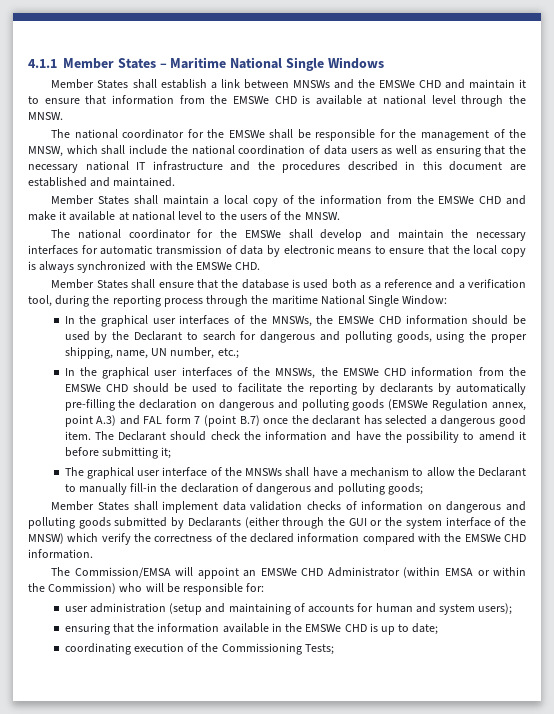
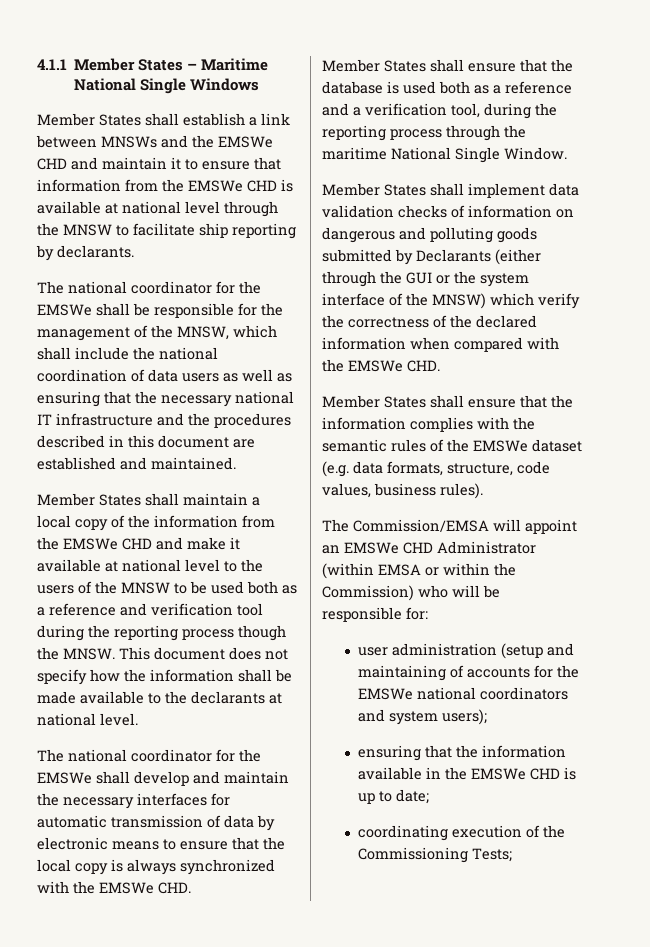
- Member States shall establish a link between MNSWs and the EMSWe CHD and maintain it to ensure that information from the EMSWe CHD is available at national level through the MNSW.
+ Member States shall establish a link between MNSWs and the EMSWe CHD and maintain it to ensure that information from the EMSWe CHD is available at national level through the MNSW to facilitate ship reporting by declarants.
- Member States shall maintain a local copy of the information from the EMSWe CHD and make it available at national level to the users of the MNSW.
+ Member States shall maintain a local copy of the information from the EMSWe CHD and make it available at national level to the users of the MNSW to be used both as a reference and verification tool during the reporting process though the MNSW. This document does not specify how the information shall be made available to the declarants at national level.
- Member States shall ensure that the database is used both as a reference and a verification tool, during the reporting process through the maritime National Single Window:
- In the graphical user interfaces of the MNSWs, the EMSWe CHD information should be used by the Declarant to search for dangerous and polluting goods, using the proper shipping, name, UN number, etc.;
- In the graphical user interfaces of the MNSWs, the EMSWe CHD information from the EMSWe CHD should be used to facilitate the reporting by declarants by automatically pre-filling the declaration on dangerous and polluting goods (EMSWe Regulation annex, point A.3) and FAL form 7 (point B.7) once the declarant has selected a dangerous good item. The Declarant should check the information and have the possibility to amend it before submitting it;
- The graphical user interface of the MNSWs shall have a mechanism to allow the Declarant to manually fill-in the declaration of dangerous and polluting goods;
+ Member States shall ensure that the database is used both as a reference and a verification tool, during the reporting process through the maritime National Single Window.
- Member States shall implement data validation checks of information on dangerous and polluting goods submitted by Declarants (either through the GUI or the system interface of the MNSW) which verify the correctness of the declared information compared with the EMSWe CHD information.
+ Member States shall implement data validation checks of information on dangerous and polluting goods submitted by Declarants (either through the GUI or the system interface of the MNSW) which verify the correctness of the declared information when compared with the EMSWe CHD.
+ Member States shall ensure that the information complies with the semantic rules of the EMSWe dataset (e.g. data formats, structure, code values, business rules).
- user administration (setup and maintaining of accounts for human and system users);
+ user administration (setup and maintaining of accounts for the EMSWe national coordinators and system users);

